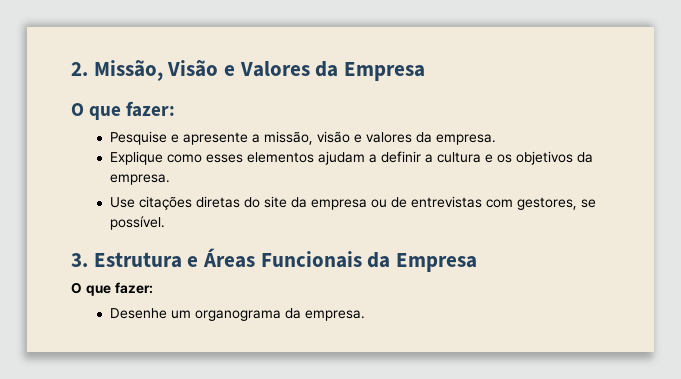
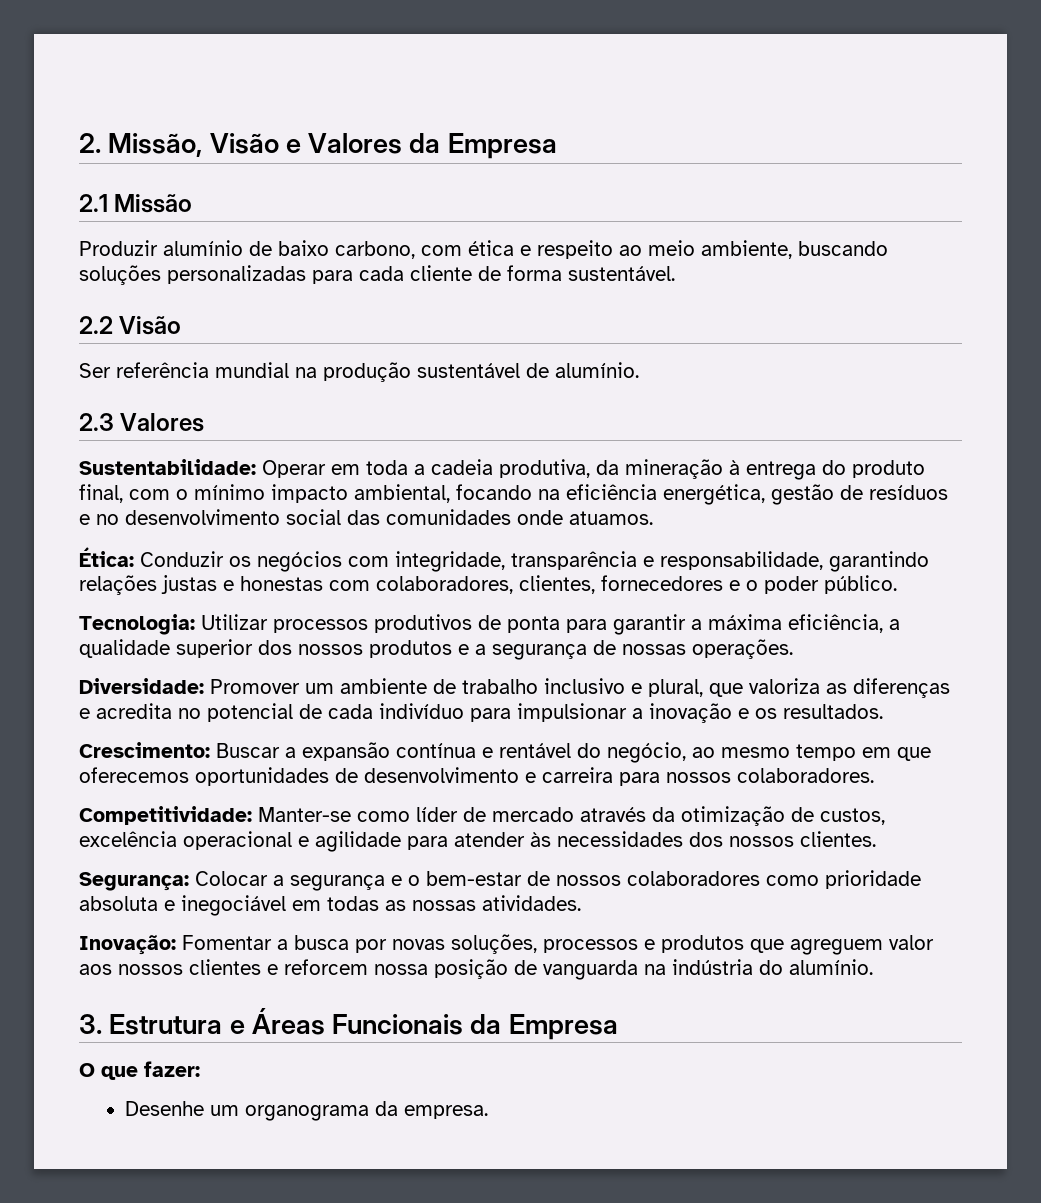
  2. Missão, Visão e Valores da Empresa
- O que fazer:
- Pesquise e apresente a missão, visão e valores da empresa.
- Explique como esses elementos ajudam a definir a cultura e os objetivos da empresa.
- Use citações diretas do site da empresa ou de entrevistas com gestores, se possível.
+ 2.1 Missão
+ Produzir alumínio de baixo carbono, com ética e respeito ao meio ambiente, buscando soluções personalizadas para cada cliente de forma sustentável.
+ 2.2 Visão
+ Ser referência mundial na produção sustentável de alumínio.
+ 2.3 Valores
+ Sustentabilidade: Operar em toda a cadeia produtiva, da mineração à entrega do produto final, com o mínimo impacto ambiental, focando na eficiência energética, gestão de resíduos e no desenvolvimento social das comunidades onde atuamos.
+ Ética: Conduzir os negócios com integridade, transparência e responsabilidade, garantindo relações justas e honestas com colaboradores, clientes, fornecedores e o poder público.
+ Tecnologia: Utilizar processos produtivos de ponta para garantir a máxima eficiência, a qualidade superior dos nossos produtos e a segurança de nossas operações.
+ Diversidade: Promover um ambiente de trabalho inclusivo e plural, que valoriza as diferenças e acredita no potencial de cada indivíduo para impulsionar a inovação e os resultados.
+ Crescimento: Buscar a expansão contínua e rentável do negócio, ao mesmo tempo em que oferecemos oportunidades de desenvolvimento e carreira para nossos colaboradores.
+ Competitividade: Manter-se como líder de mercado através da otimização de custos, excelência operacional e agilidade para atender às necessidades dos nossos clientes.
+ Segurança: Colocar a segurança e o bem-estar de nossos colaboradores como prioridade absoluta e inegociável em todas as nossas atividades.
+ Inovação: Fomentar a busca por novas soluções, processos e produtos que agreguem valor aos nossos clientes e reforcem nossa posição de vanguarda na indústria do alumínio.

